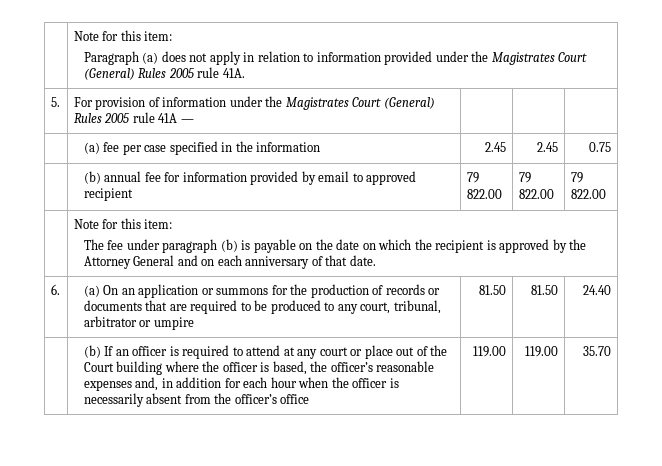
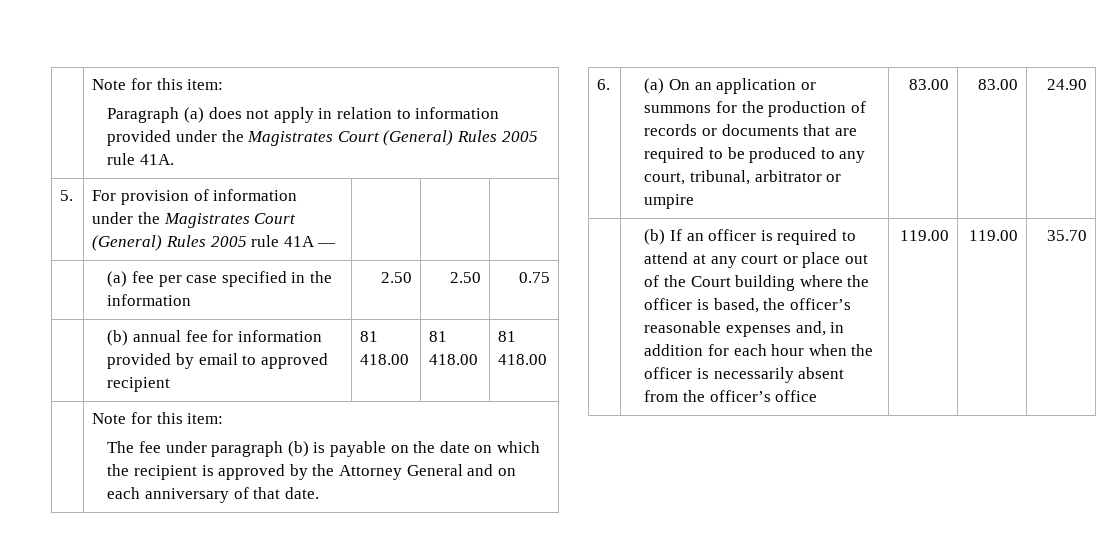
- | (a) fee per case specified in the information | 2.45 | 2.45 | 0.75
+ | (a) fee per case specified in the information | 2.50 | 2.50 | 0.75
- | (b) annual fee for information provided by email to approved recipient | 79 822.00 | 79 822.00 | 79 822.00
+ | (b) annual fee for information provided by email to approved recipient | 81 418.00 | 81 418.00 | 81 418.00
- 6. | (a) On an application or summons for the production of records or documents that are required to be produced to any court, tribunal, arbitrator or umpire | 81.50 | 81.50 | 24.40
+ 6. | (a) On an application or summons for the production of records or documents that are required to be produced to any court, tribunal, arbitrator or umpire | 83.00 | 83.00 | 24.90

